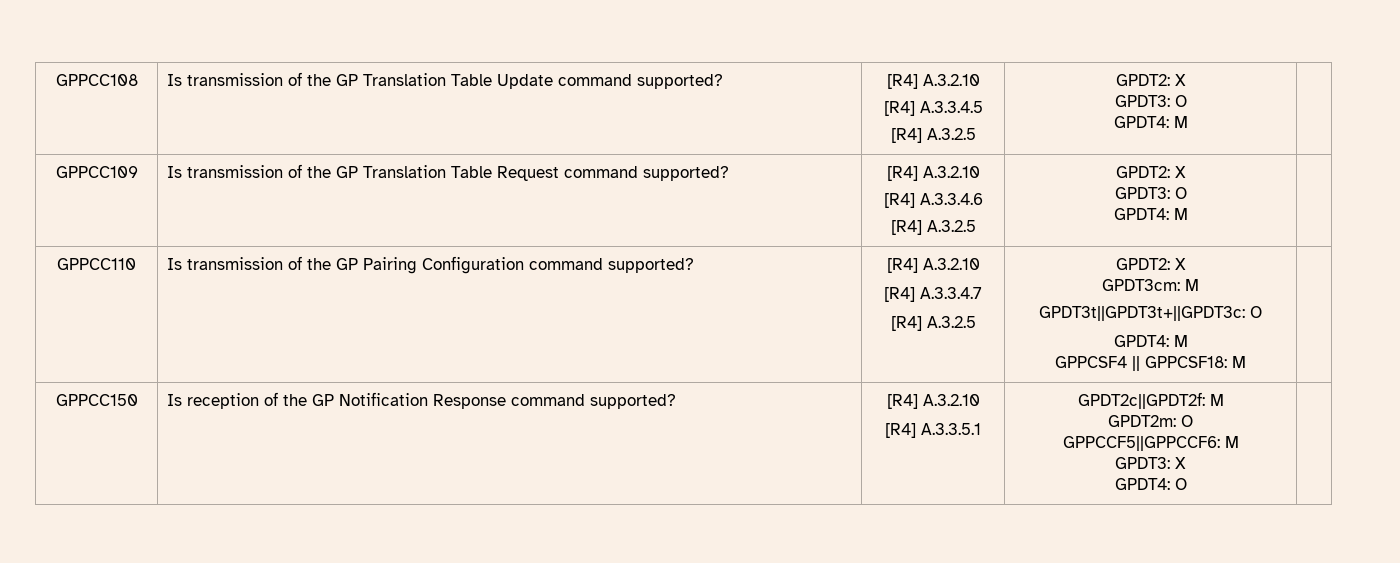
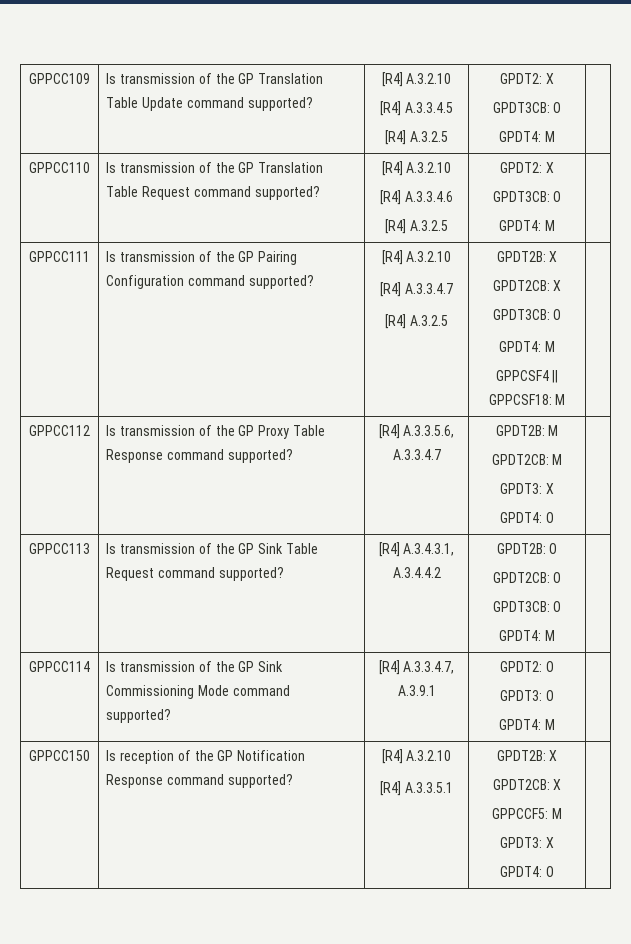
- GPPCC108 | Is transmission of the GP Translation Table Update command supported? | [R4] A.3.2.10
+ GPPCC109 | Is transmission of the GP Translation Table Update command supported? | [R4] A.3.2.10
  [R4] A.3.3.4.5
  [R4] A.3.2.5 | GPDT2: X
- GPDT3: O
+ GPDT3CB: O
  GPDT4: M |
- GPPCC109 | Is transmission of the GP Translation Table Request command supported? | [R4] A.3.2.10
+ GPPCC110 | Is transmission of the GP Translation Table Request command supported? | [R4] A.3.2.10
  [R4] A.3.3.4.6
  [R4] A.3.2.5 | GPDT2: X
- GPDT3: O
+ GPDT3CB: O
  GPDT4: M |
- GPPCC110 | Is transmission of the GP Pairing Configuration command supported? | [R4] A.3.2.10
+ GPPCC111 | Is transmission of the GP Pairing Configuration command supported? | [R4] A.3.2.10
  [R4] A.3.3.4.7
- [R4] A.3.2.5 | GPDT2: X
- GPDT3cm: M
- GPDT3t||GPDT3t+||GPDT3c: O
+ [R4] A.3.2.5 | GPDT2B: X
+ GPDT2CB: X
+ GPDT3CB: O
+ GPPCC112 | Is transmission of the GP Proxy Table Response command supported? | [R4] A.3.3.5.6, A.3.3.4.7 | GPDT2B: M
+ GPDT2CB: M
+ GPDT3: X
+ GPDT4: O |
+ GPPCC113 | Is transmission of the GP Sink Table Request command supported? | [R4] A.3.4.3.1, A.3.4.4.2 | GPDT2B: O
+ GPDT2CB: O
+ GPDT3CB: O
+ GPDT4: M |
+ GPPCC114 | Is transmission of the GP Sink Commissioning Mode command supported? | [R4] A.3.3.4.7, A.3.9.1 | GPDT2: O
+ GPDT3: O
+ GPDT4: M |
  GPPCC150 | Is reception of the GP Notification Response command supported? | [R4] A.3.2.10
- [R4] A.3.3.5.1 | GPDT2c||GPDT2f: M
- GPDT2m: O
- GPPCCF5||GPPCCF6: M
+ [R4] A.3.3.5.1 | GPDT2B: X
+ GPDT2CB: X
+ GPPCCF5: M

